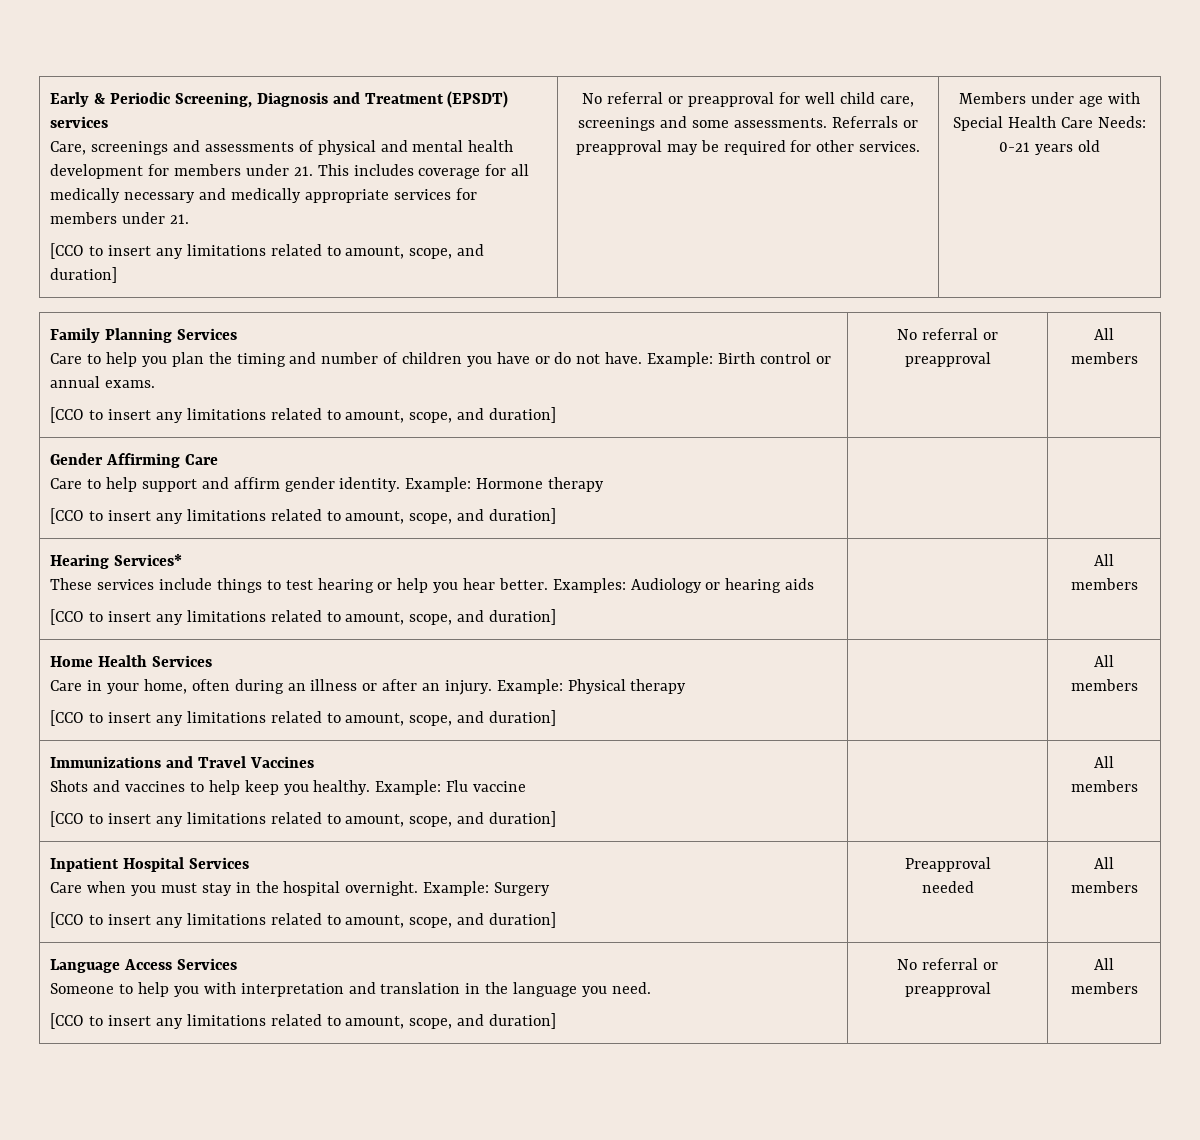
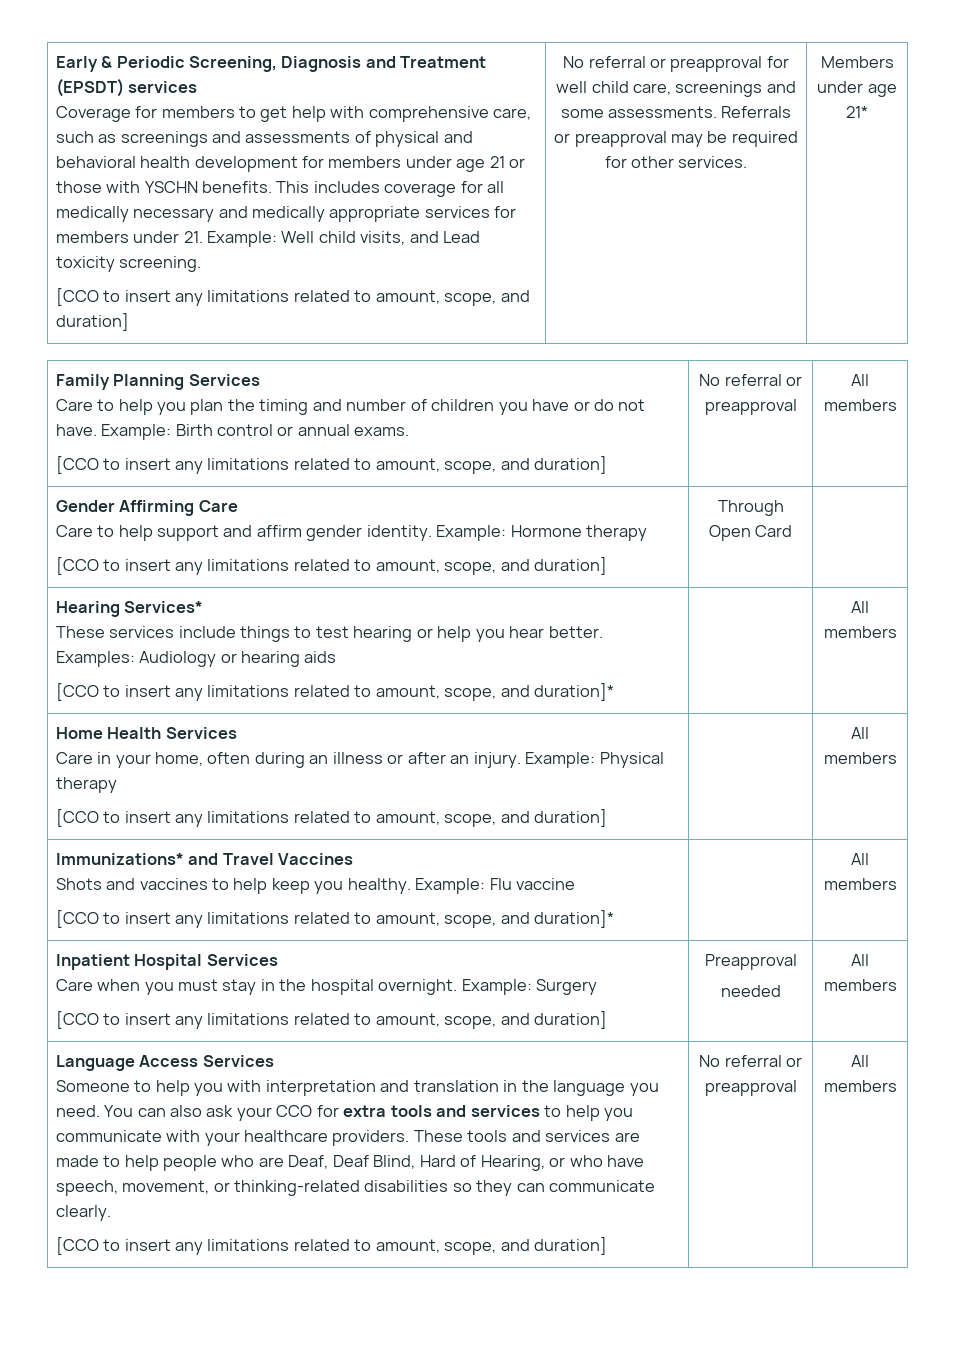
- Care, screenings and assessments of physical and mental health development for members under 21. This includes coverage for all medically necessary and medically appropriate services for members under 21.
+ Coverage for members to get help with comprehensive care, such as screenings and assessments of physical and behavioral health development for members under age 21 or those with YSCHN benefits. This includes coverage for all medically necessary and medically appropriate services for members under 21. Example: Well child visits, and Lead toxicity screening.
- Members under age with Special Health Care Needs: 0-21 years old
+ Members under age 21*
  Gender Affirming Care
  Care to help support and affirm gender identity. Example: Hormone therapy
- [CCO to insert any limitations related to amount, scope, and duration] | |
+ [CCO to insert any limitations related to amount, scope, and duration] | Through Open Card |
  Hearing Services*
  These services include things to test hearing or help you hear better. Examples: Audiology or hearing aids
- [CCO to insert any limitations related to amount, scope, and duration] | | All members
+ [CCO to insert any limitations related to amount, scope, and duration]* | | All members
- Immunizations and Travel Vaccines
+ Immunizations* and Travel Vaccines
  Shots and vaccines to help keep you healthy. Example: Flu vaccine
- [CCO to insert any limitations related to amount, scope, and duration] | | All members
+ [CCO to insert any limitations related to amount, scope, and duration]* | | All members
+ You can also ask your CCO for extra tools and services to help you communicate with your healthcare providers. These tools and services are made to help people who are Deaf, Deaf Blind, Hard of Hearing, or who have speech, movement, or thinking-related disabilities so they can communicate clearly.

